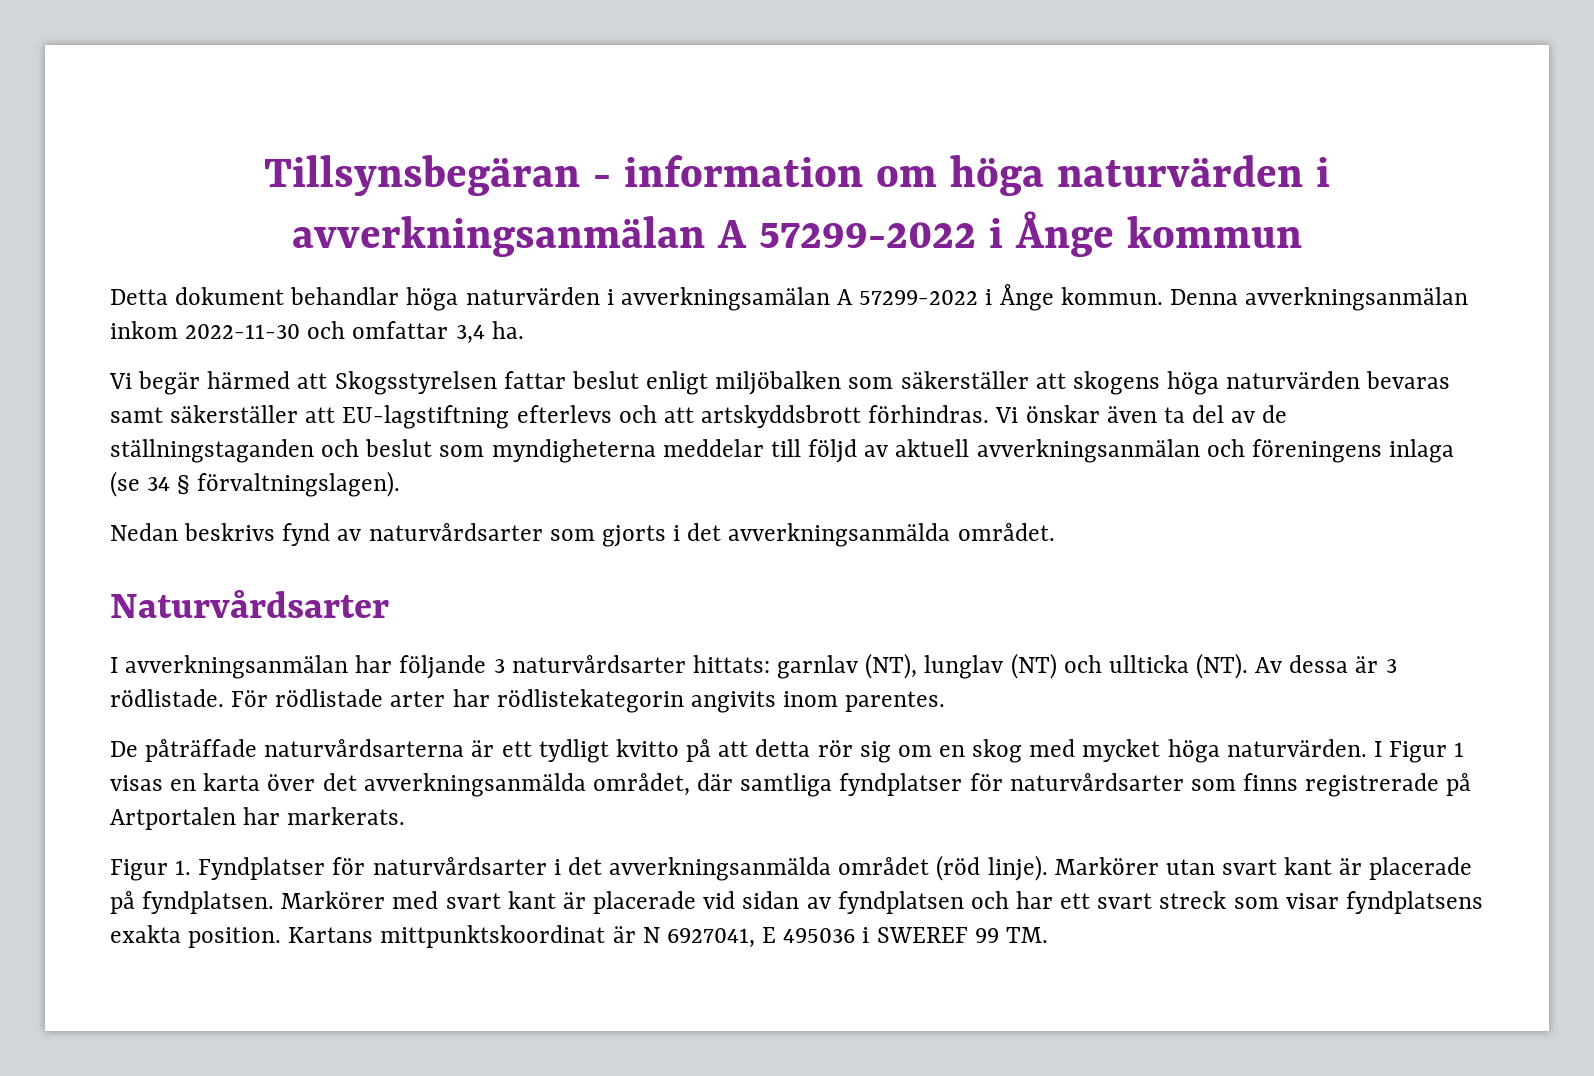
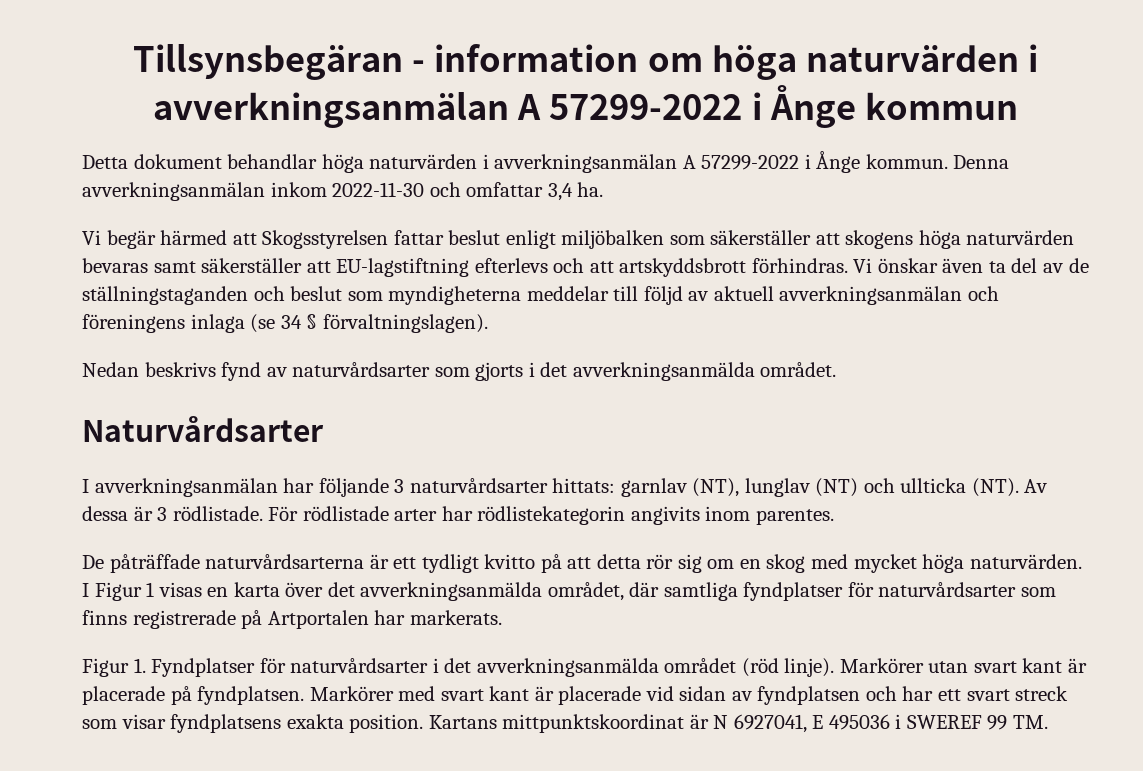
- Detta dokument behandlar höga naturvärden i avverkningsamälan A 57299-2022 i Ånge kommun.
+ Detta dokument behandlar höga naturvärden i avverkningsanmälan A 57299-2022 i Ånge kommun.

